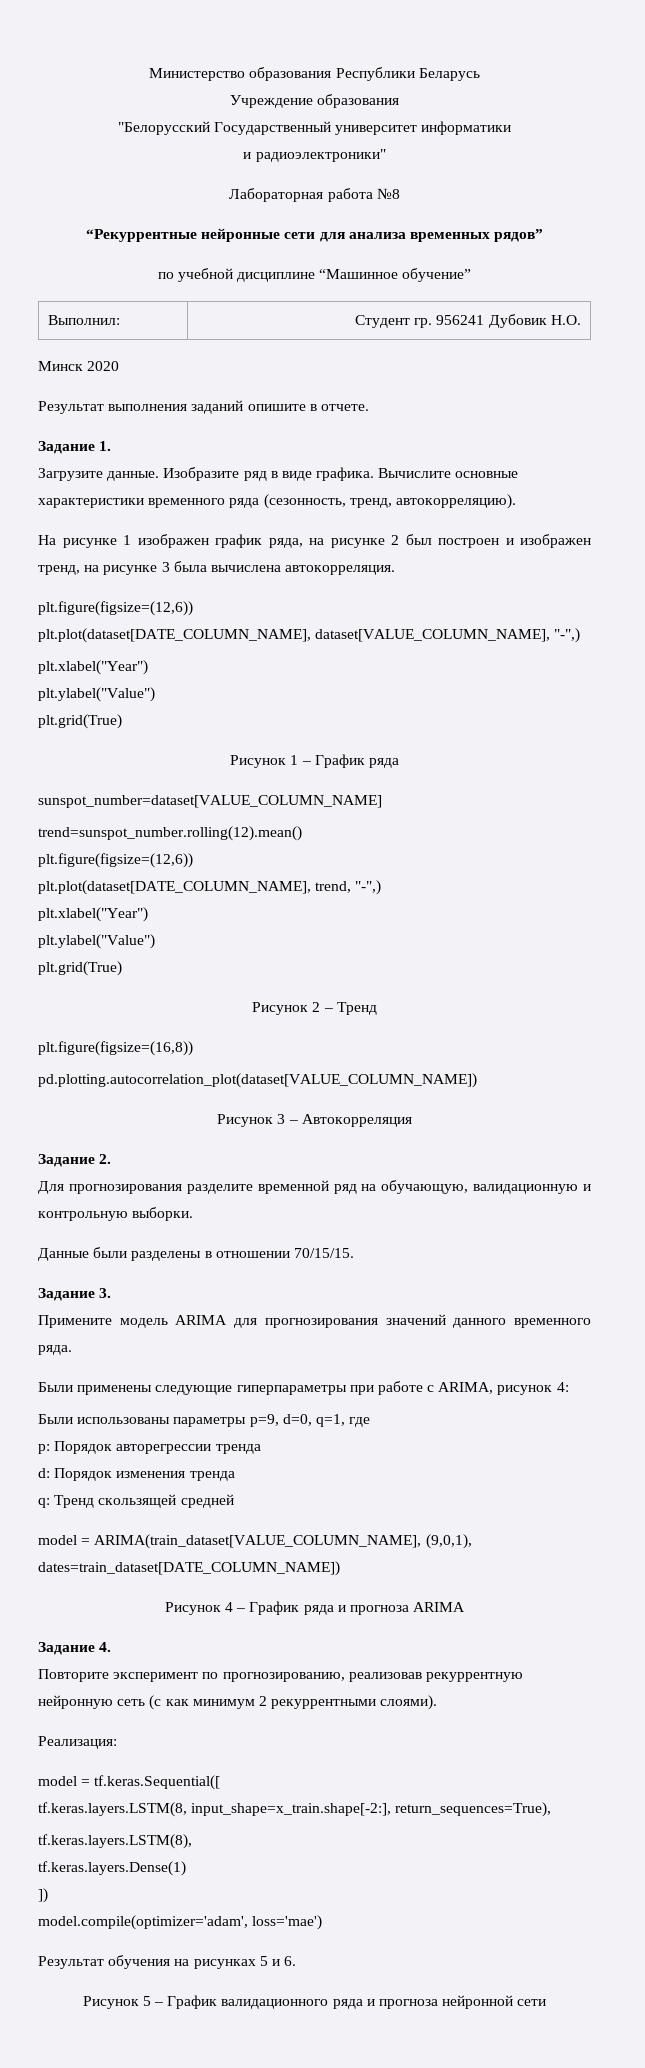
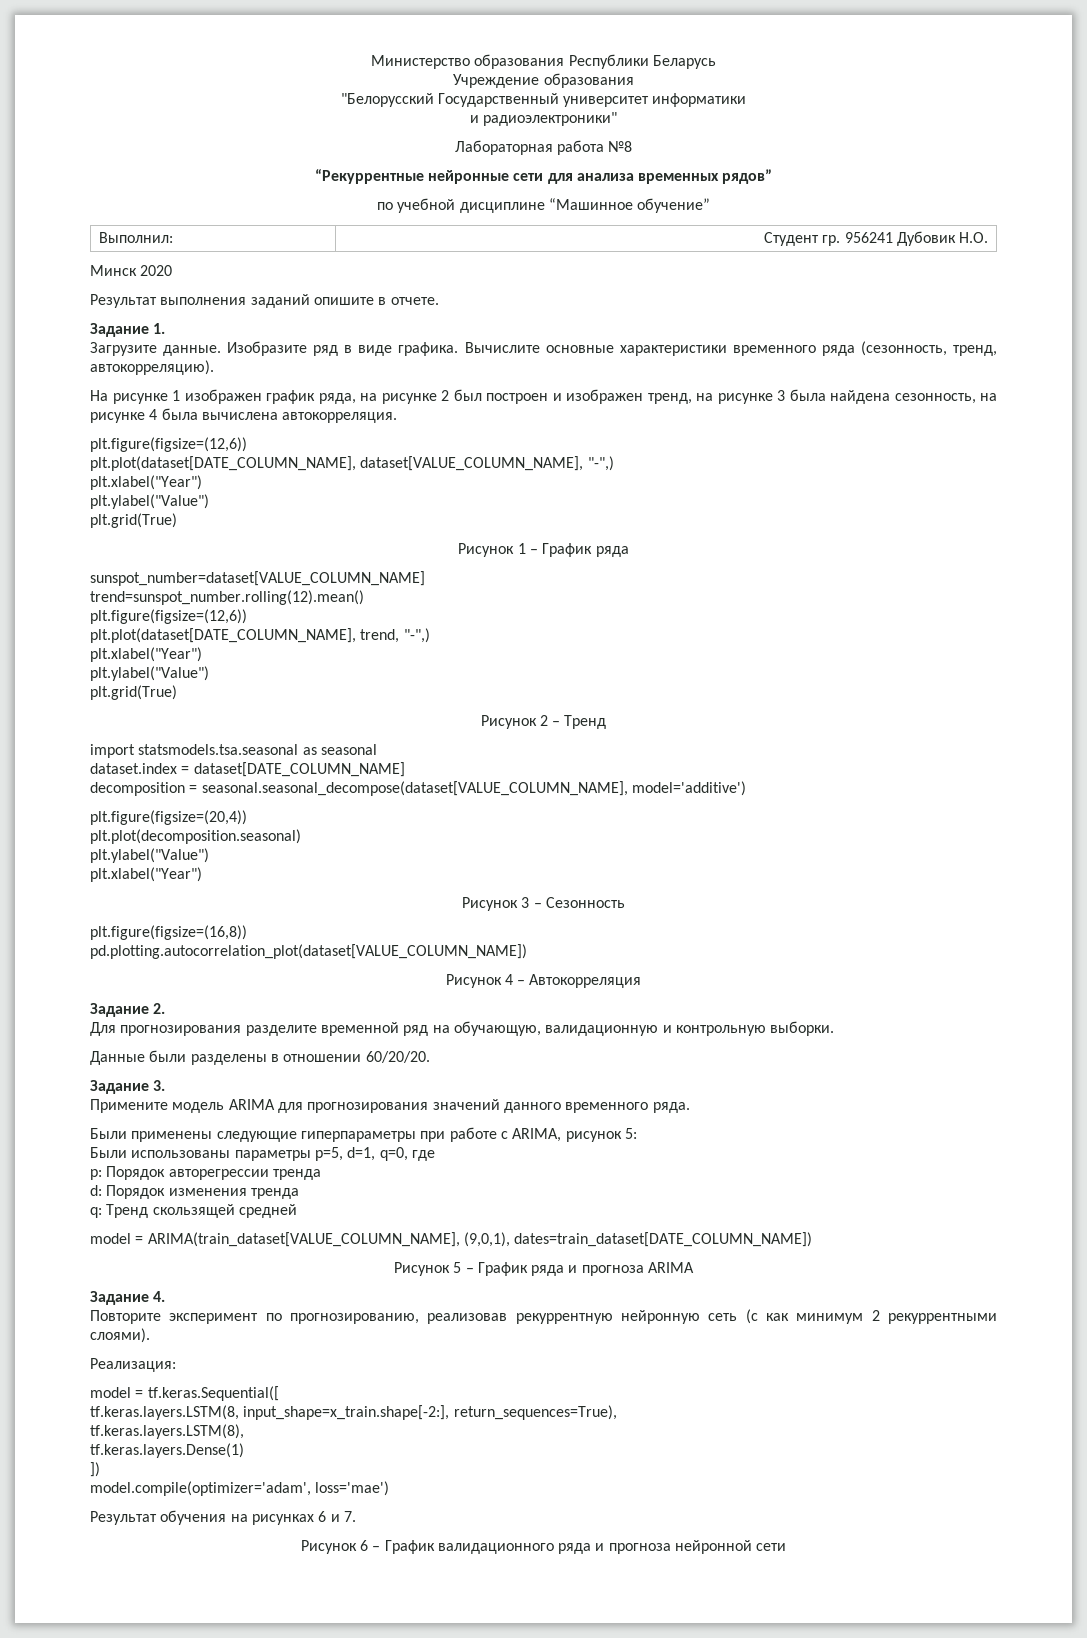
- На рисунке 1 изображен график ряда, на рисунке 2 был построен и изображен тренд, на рисунке 3 была вычислена автокорреляция.
+ На рисунке 1 изображен график ряда, на рисунке 2 был построен и изображен тренд, на рисунке 3 была найдена сезонность, на рисунке 4 была вычислена автокорреляция.
+ import statsmodels.tsa.seasonal as seasonal
+ dataset.index = dataset[DATE_COLUMN_NAME]
+ decomposition = seasonal.seasonal_decompose(dataset[VALUE_COLUMN_NAME], model='additive')
+ plt.figure(figsize=(20,4))
+ plt.plot(decomposition.seasonal)
+ plt.ylabel("Value")
+ plt.xlabel("Year")
+ Рисунок 3 – Сезонность
- Рисунок 3 – Автокорреляция
+ Рисунок 4 – Автокорреляция
- Данные были разделены в отношении 70/15/15.
+ Данные были разделены в отношении 60/20/20.
- Были применены следующие гиперпараметры при работе с ARIMA, рисунок 4:
+ Были применены следующие гиперпараметры при работе с ARIMA, рисунок 5:
- Были использованы параметры p=9, d=0, q=1, где
+ Были использованы параметры p=5, d=1, q=0, где
- Рисунок 4 – График ряда и прогноза ARIMA
+ Рисунок 5 – График ряда и прогноза ARIMA
- Результат обучения на рисунках 5 и 6.
- Рисунок 5 – График валидационного ряда и прогноза нейронной сети
+ Результат обучения на рисунках 6 и 7.
+ Рисунок 6 – График валидационного ряда и прогноза нейронной сети

